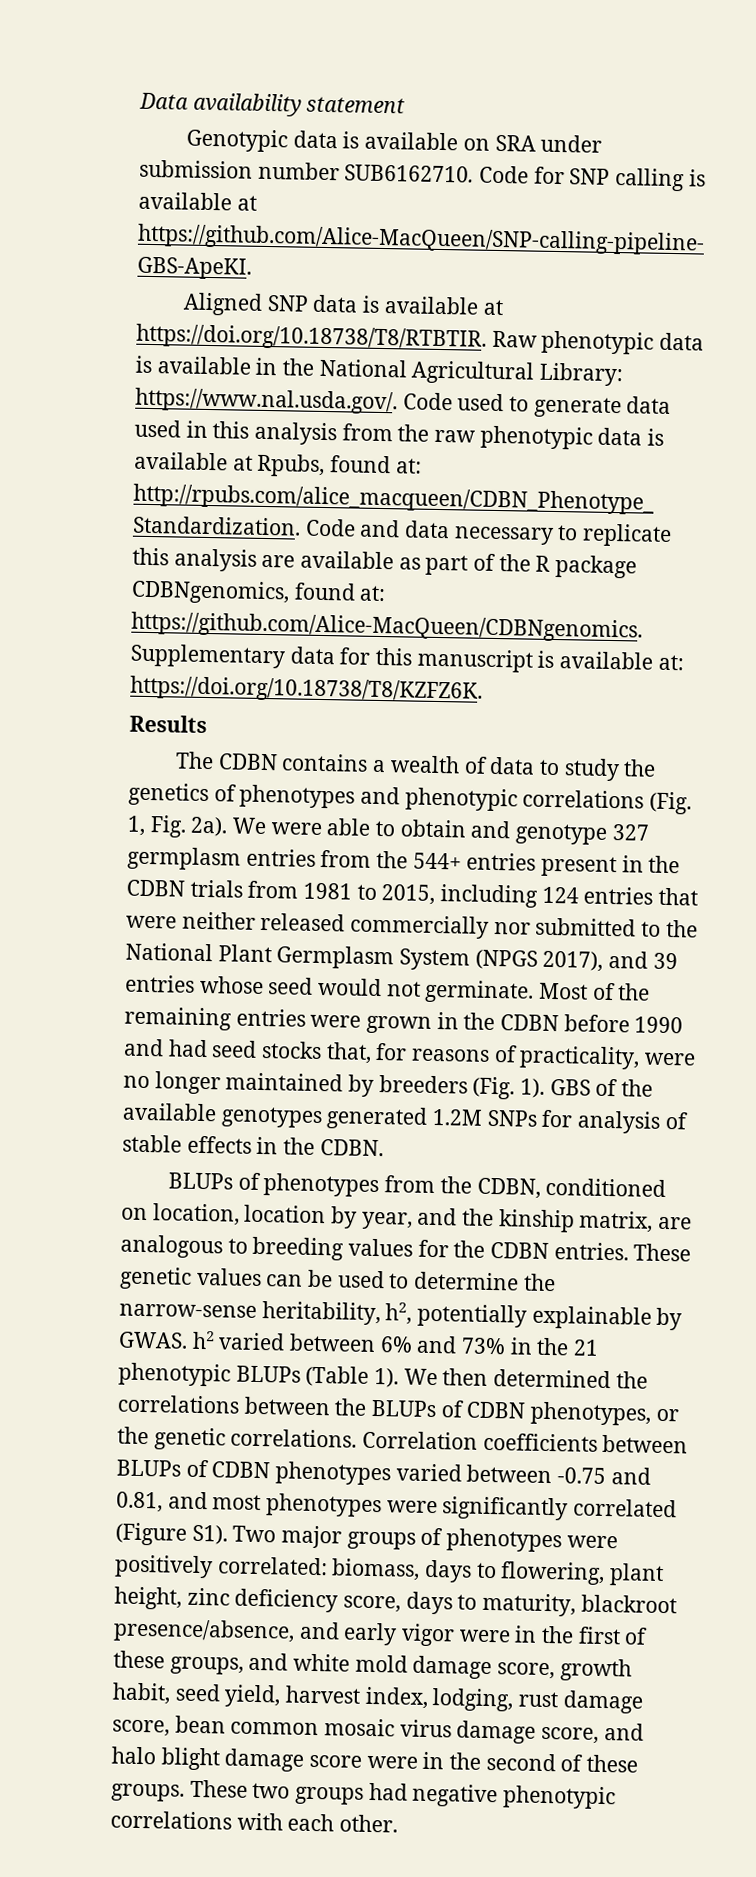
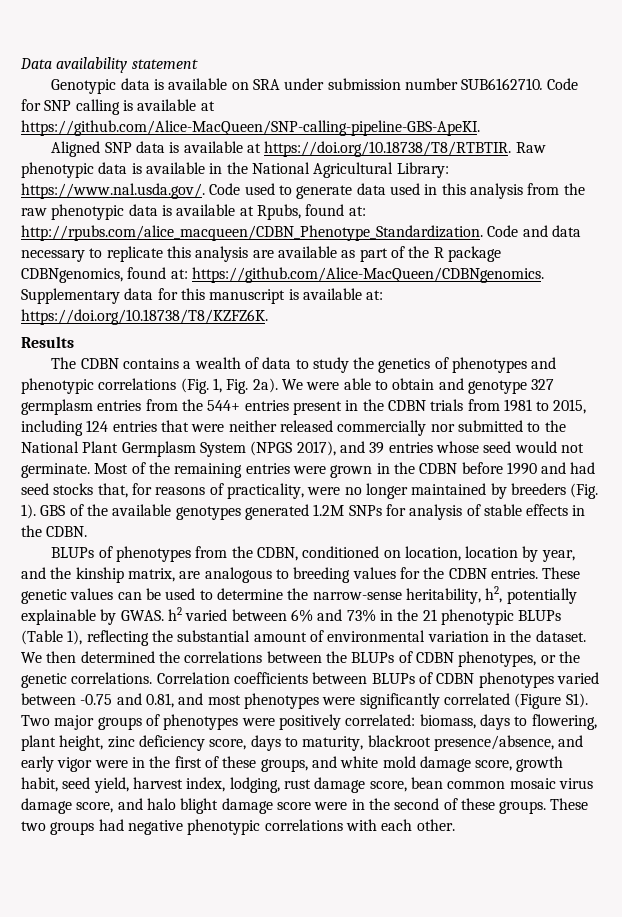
- These genetic values can be used to determine the narrow-sense heritability, h2, potentially explainable by GWAS. h2 varied between 6% and 73% in the 21 phenotypic BLUPs (Table 1).
+ These genetic values can be used to determine the narrow-sense heritability, h2, potentially explainable by GWAS. h2 varied between 6% and 73% in the 21 phenotypic BLUPs (Table 1), reflecting the substantial amount of environmental variation in the dataset.

